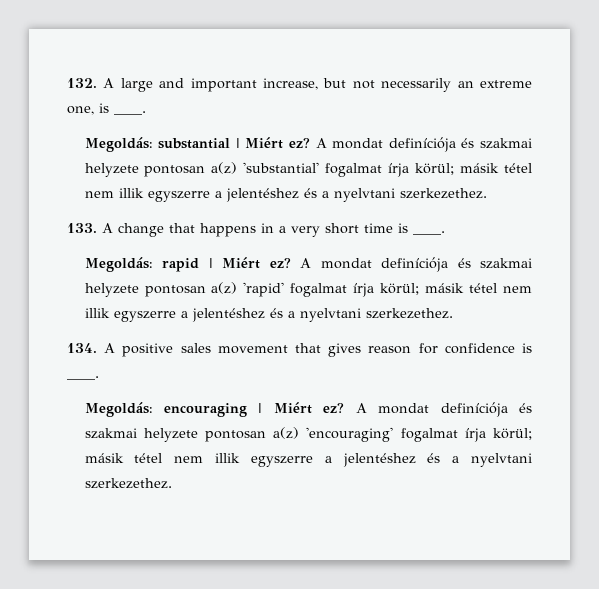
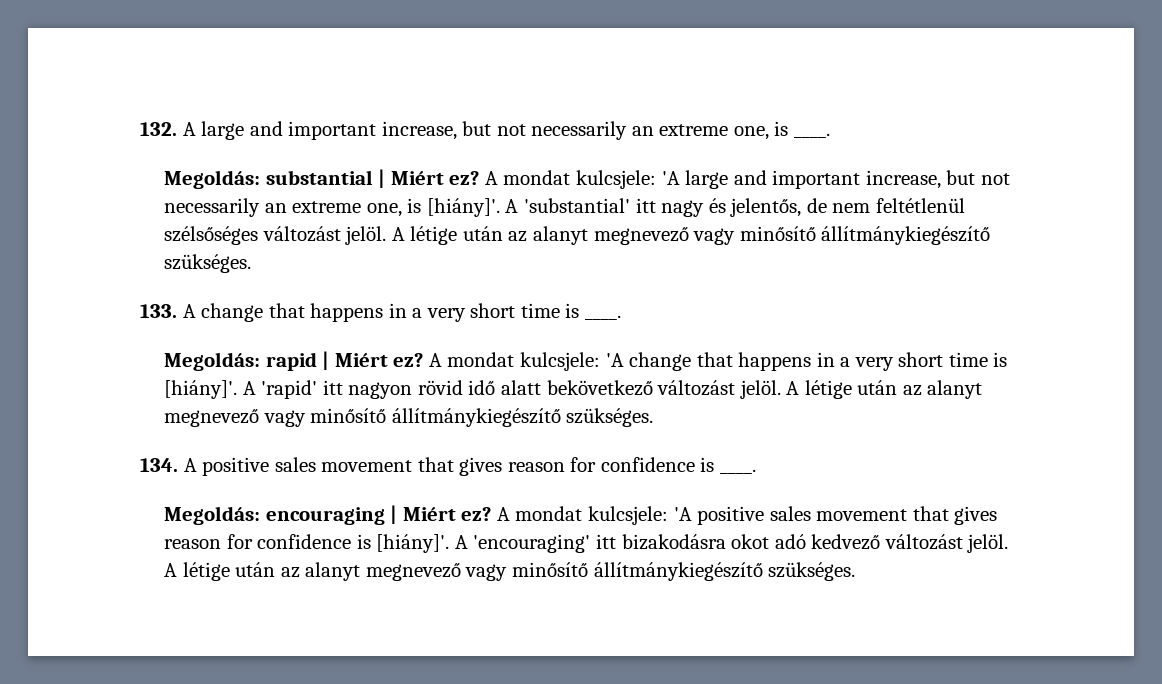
- A mondat definíciója és szakmai helyzete pontosan a(z) 'substantial' fogalmat írja körül; másik tétel nem illik egyszerre a jelentéshez és a nyelvtani szerkezethez.
+ A mondat kulcsjele: 'A large and important increase, but not necessarily an extreme one, is [hiány]'. A 'substantial' itt nagy és jelentős, de nem feltétlenül szélsőséges változást jelöl. A létige után az alanyt megnevező vagy minősítő állítmánykiegészítő szükséges.
- A mondat definíciója és szakmai helyzete pontosan a(z) 'rapid' fogalmat írja körül; másik tétel nem illik egyszerre a jelentéshez és a nyelvtani szerkezethez.
+ A mondat kulcsjele: 'A change that happens in a very short time is [hiány]'. A 'rapid' itt nagyon rövid idő alatt bekövetkező változást jelöl. A létige után az alanyt megnevező vagy minősítő állítmánykiegészítő szükséges.
- A mondat definíciója és szakmai helyzete pontosan a(z) 'encouraging' fogalmat írja körül; másik tétel nem illik egyszerre a jelentéshez és a nyelvtani szerkezethez.
+ A mondat kulcsjele: 'A positive sales movement that gives reason for confidence is [hiány]'. A 'encouraging' itt bizakodásra okot adó kedvező változást jelöl. A létige után az alanyt megnevező vagy minősítő állítmánykiegészítő szükséges.

